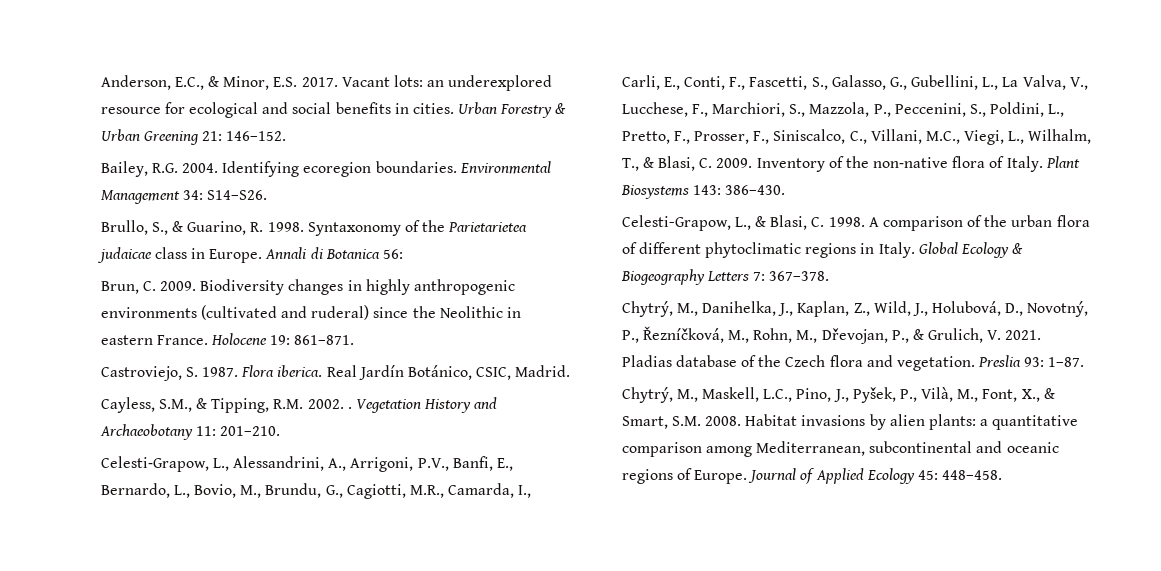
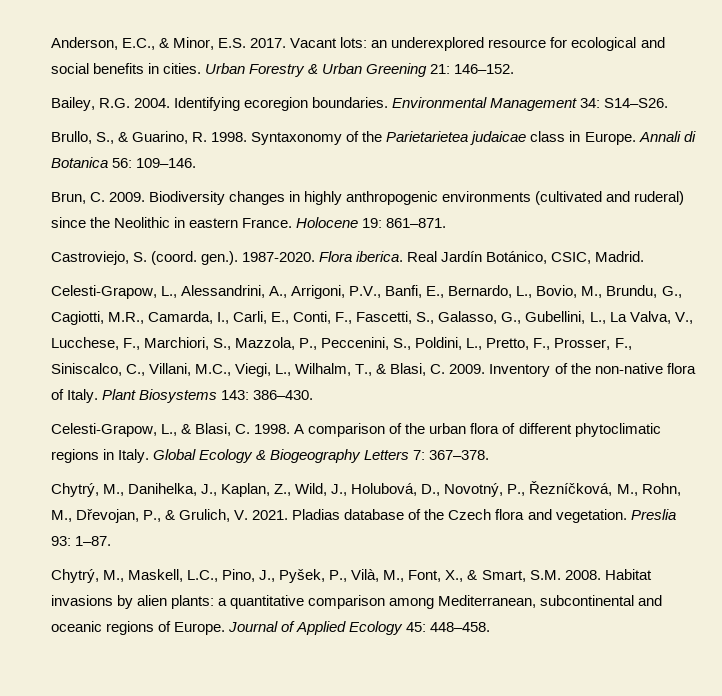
- Annali di Botanica 56:
+ Annali di Botanica 56: 109–146.
- Castroviejo, S. 1987.
+ Castroviejo, S. (coord. gen.). 1987-2020.
- Cayless, S.M., & Tipping, R.M. 2002. . Vegetation History and Archaeobotany 11: 201–210.

